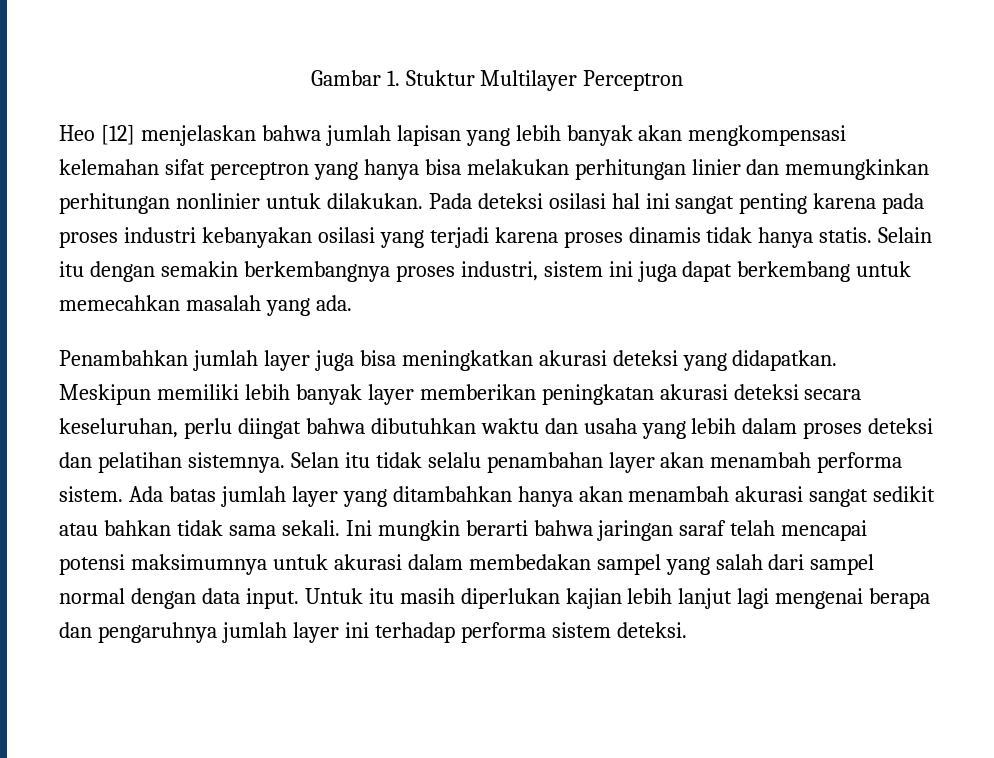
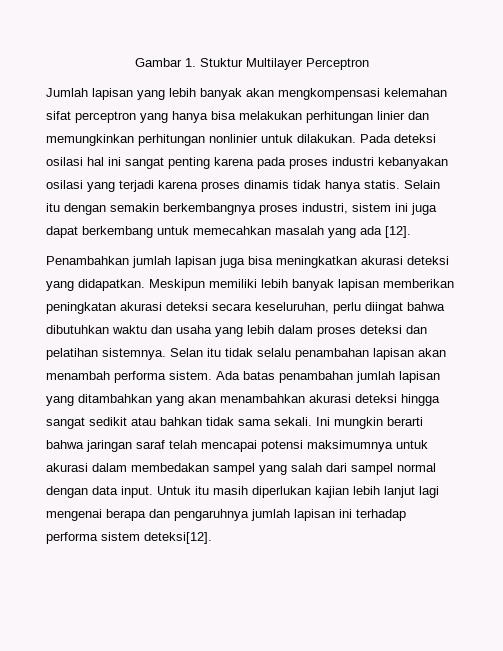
- Heo [12] menjelaskan bahwa jumlah lapisan yang lebih banyak akan mengkompensasi kelemahan sifat perceptron yang hanya bisa melakukan perhitungan linier dan memungkinkan perhitungan nonlinier untuk dilakukan.
+ Jumlah lapisan yang lebih banyak akan mengkompensasi kelemahan sifat perceptron yang hanya bisa melakukan perhitungan linier dan memungkinkan perhitungan nonlinier untuk dilakukan.
- Selain itu dengan semakin berkembangnya proses industri, sistem ini juga dapat berkembang untuk memecahkan masalah yang ada.
+ Selain itu dengan semakin berkembangnya proses industri, sistem ini juga dapat berkembang untuk memecahkan masalah yang ada [12].
- Penambahkan jumlah layer juga bisa meningkatkan akurasi deteksi yang didapatkan.
+ Penambahkan jumlah lapisan juga bisa meningkatkan akurasi deteksi yang didapatkan.
- Meskipun memiliki lebih banyak layer memberikan peningkatan akurasi deteksi secara keseluruhan, perlu diingat bahwa dibutuhkan waktu dan usaha yang lebih dalam proses deteksi dan pelatihan sistemnya.
+ Meskipun memiliki lebih banyak lapisan memberikan peningkatan akurasi deteksi secara keseluruhan, perlu diingat bahwa dibutuhkan waktu dan usaha yang lebih dalam proses deteksi dan pelatihan sistemnya.
- Selan itu tidak selalu penambahan layer akan menambah performa sistem.
+ Selan itu tidak selalu penambahan lapisan akan menambah performa sistem.
- Ada batas jumlah layer yang ditambahkan hanya akan menambah akurasi sangat sedikit atau bahkan tidak sama sekali.
+ Ada batas penambahan jumlah lapisan yang ditambahkan yang akan menambahkan akurasi deteksi hingga sangat sedikit atau bahkan tidak sama sekali.
- Untuk itu masih diperlukan kajian lebih lanjut lagi mengenai berapa dan pengaruhnya jumlah layer ini terhadap performa sistem deteksi.
+ Untuk itu masih diperlukan kajian lebih lanjut lagi mengenai berapa dan pengaruhnya jumlah lapisan ini terhadap performa sistem deteksi[12].

